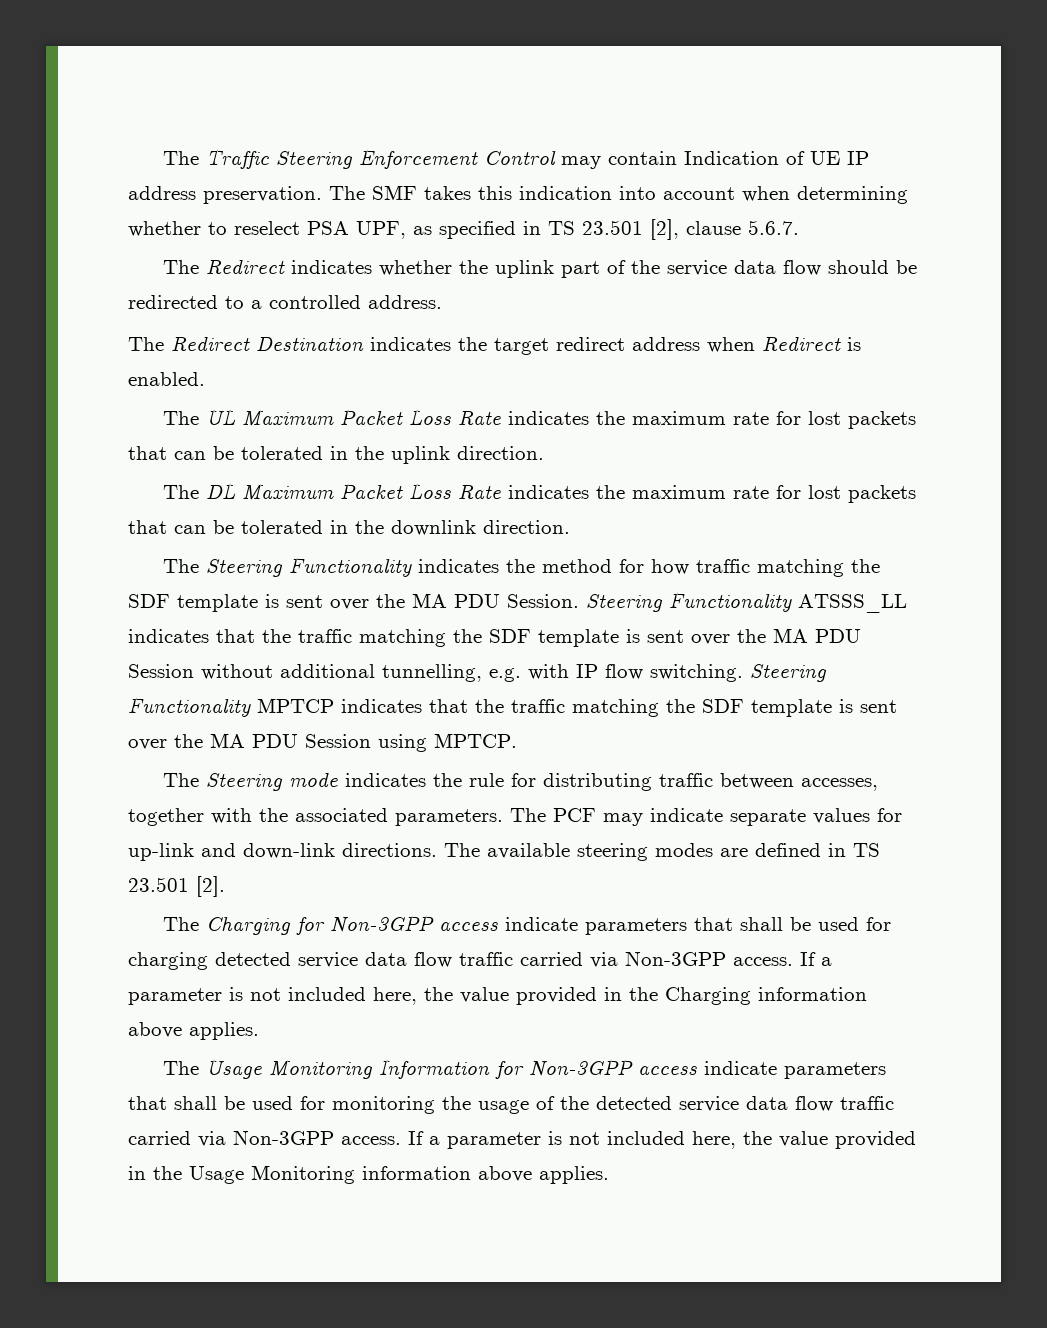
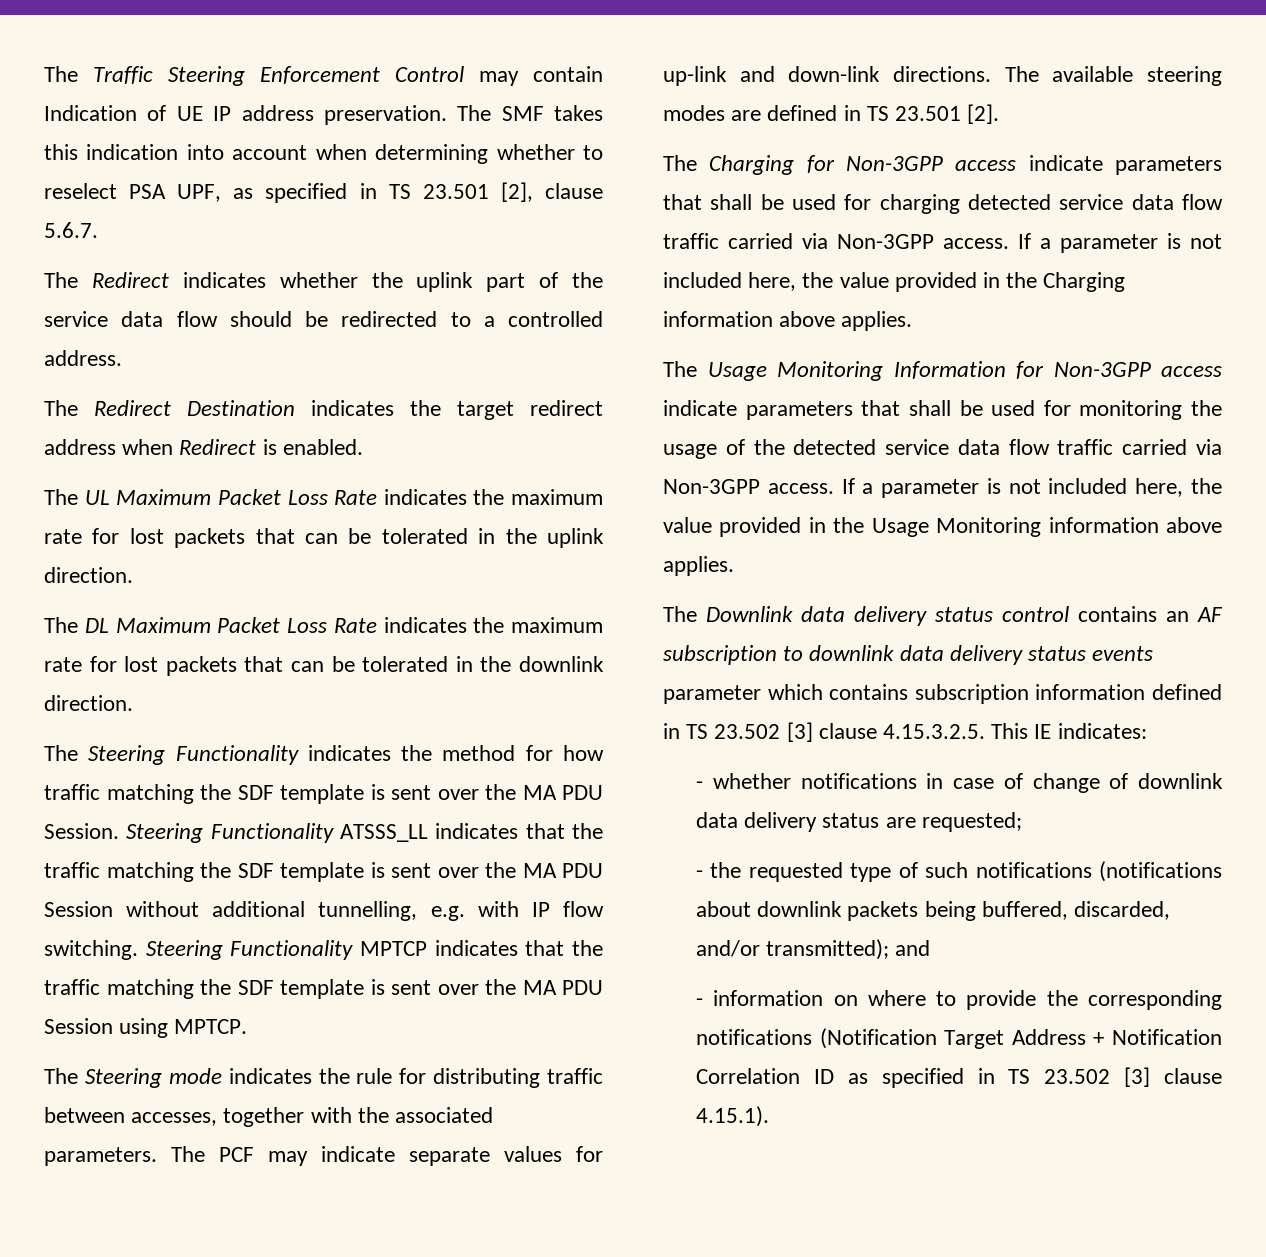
+ The Downlink data delivery status control contains an AF subscription to downlink data delivery status events parameter which contains subscription information defined in TS 23.502 [3] clause 4.15.3.2.5. This IE indicates:
+ - whether notifications in case of change of downlink data delivery status are requested;
+ - the requested type of such notifications (notifications about downlink packets being buffered, discarded, and/or transmitted); and
+ - information on where to provide the corresponding notifications (Notification Target Address + Notification Correlation ID as specified in TS 23.502 [3] clause 4.15.1).

